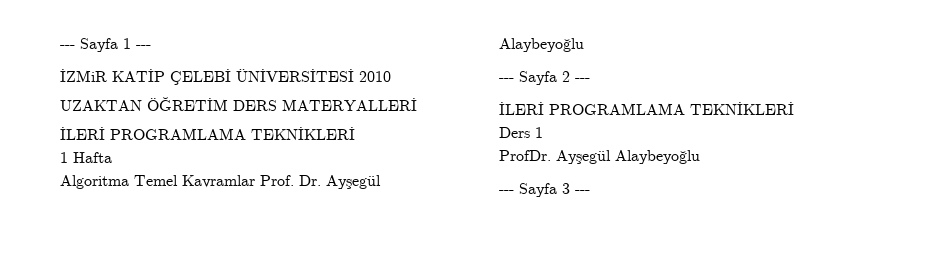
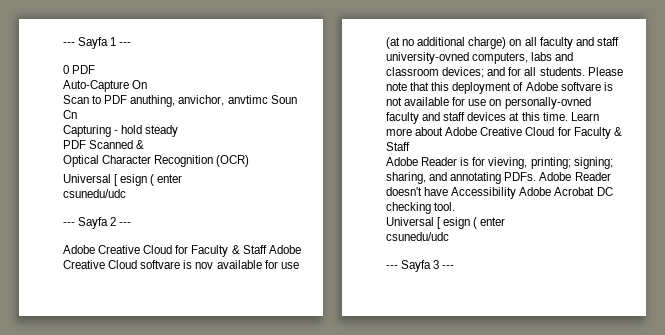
- İZMiR KATİP ÇELEBİ ÜNİVERSİTESİ 2010
- UZAKTAN ÖĞRETİM DERS MATERYALLERİ
- İLERİ PROGRAMLAMA TEKNİKLERİ
- 1 Hafta
- Algoritma Temel Kavramlar Prof. Dr. Ayşegül Alaybeyoğlu
+ 0 PDF
+ Auto-Capture On
+ Scan to PDF anuthing, anvichor, anvtimc Soun Cn
+ Capturing - hold steady
+ PDF Scanned &
+ Optical Character Recognition (OCR)
+ Universal [ esign ( enter
+ csunedu/udc
  --- Sayfa 2 ---
- İLERİ PROGRAMLAMA TEKNİKLERİ
- Ders 1
- ProfDr. Ayşegül Alaybeyoğlu
+ Adobe Creative Cloud for Faculty & Staff Adobe Creative Cloud softvare is nov available for use (at no additional charge) on all faculty and staff university-ovned computers, labs and classroom devices; and for all students. Please note that this deployment of Adobe softvare is not available for use on personally-ovned faculty and staff devices at this time. Learn more about Adobe Creative Cloud for Faculty & Staff
+ Adobe Reader is for vieving, printing; signing; sharing, and annotating PDFs. Adobe Reader doesn't have Accessibility Adobe Acrobat DC checking tool.
+ Universal [ esign ( enter
+ csunedu/udc

